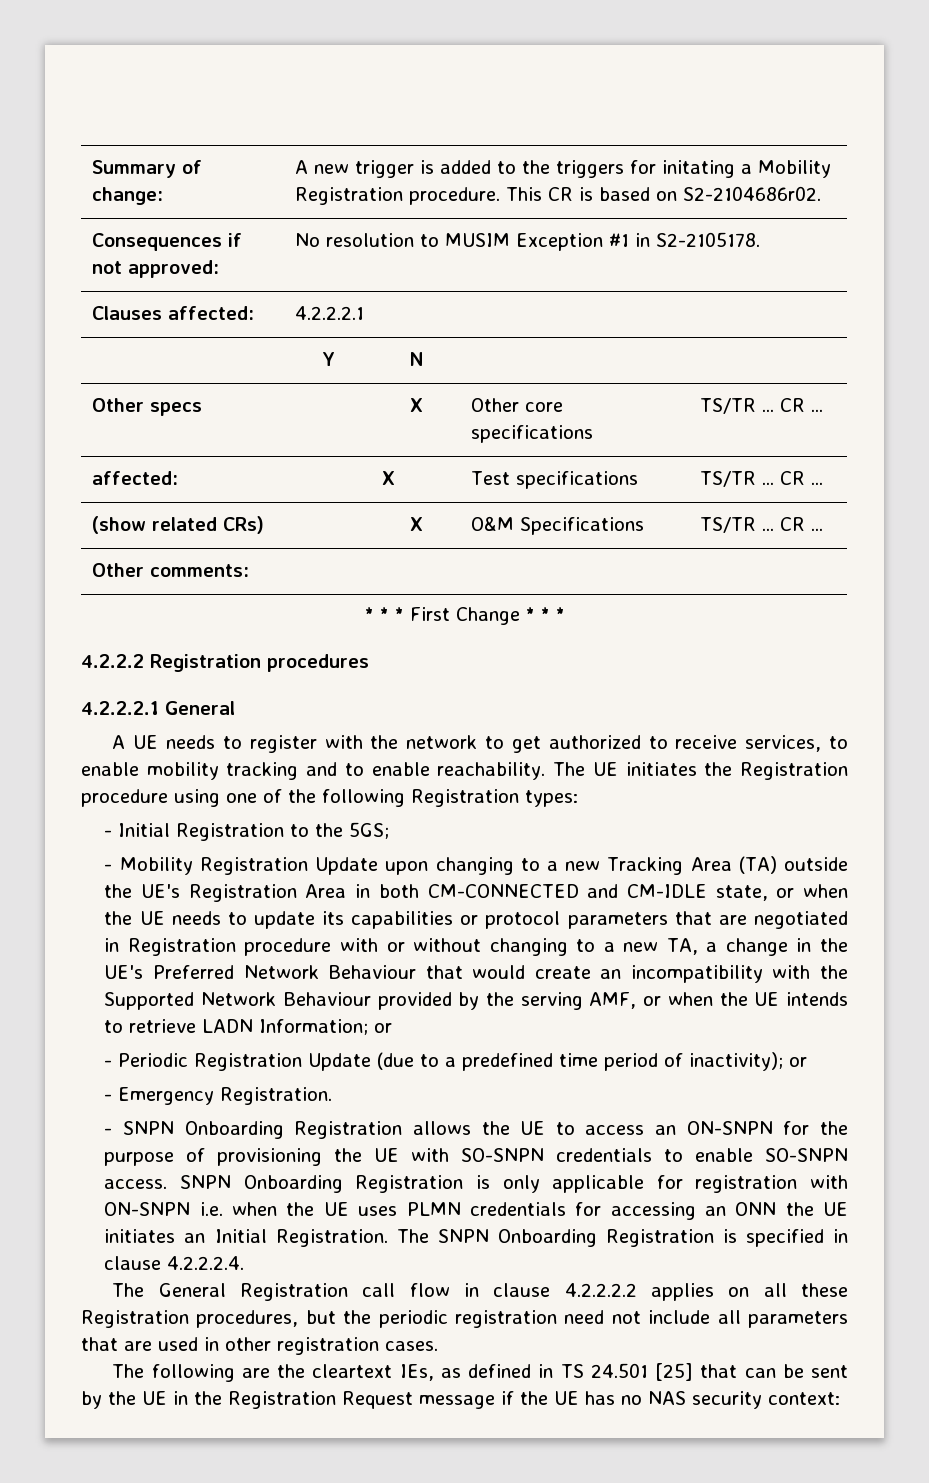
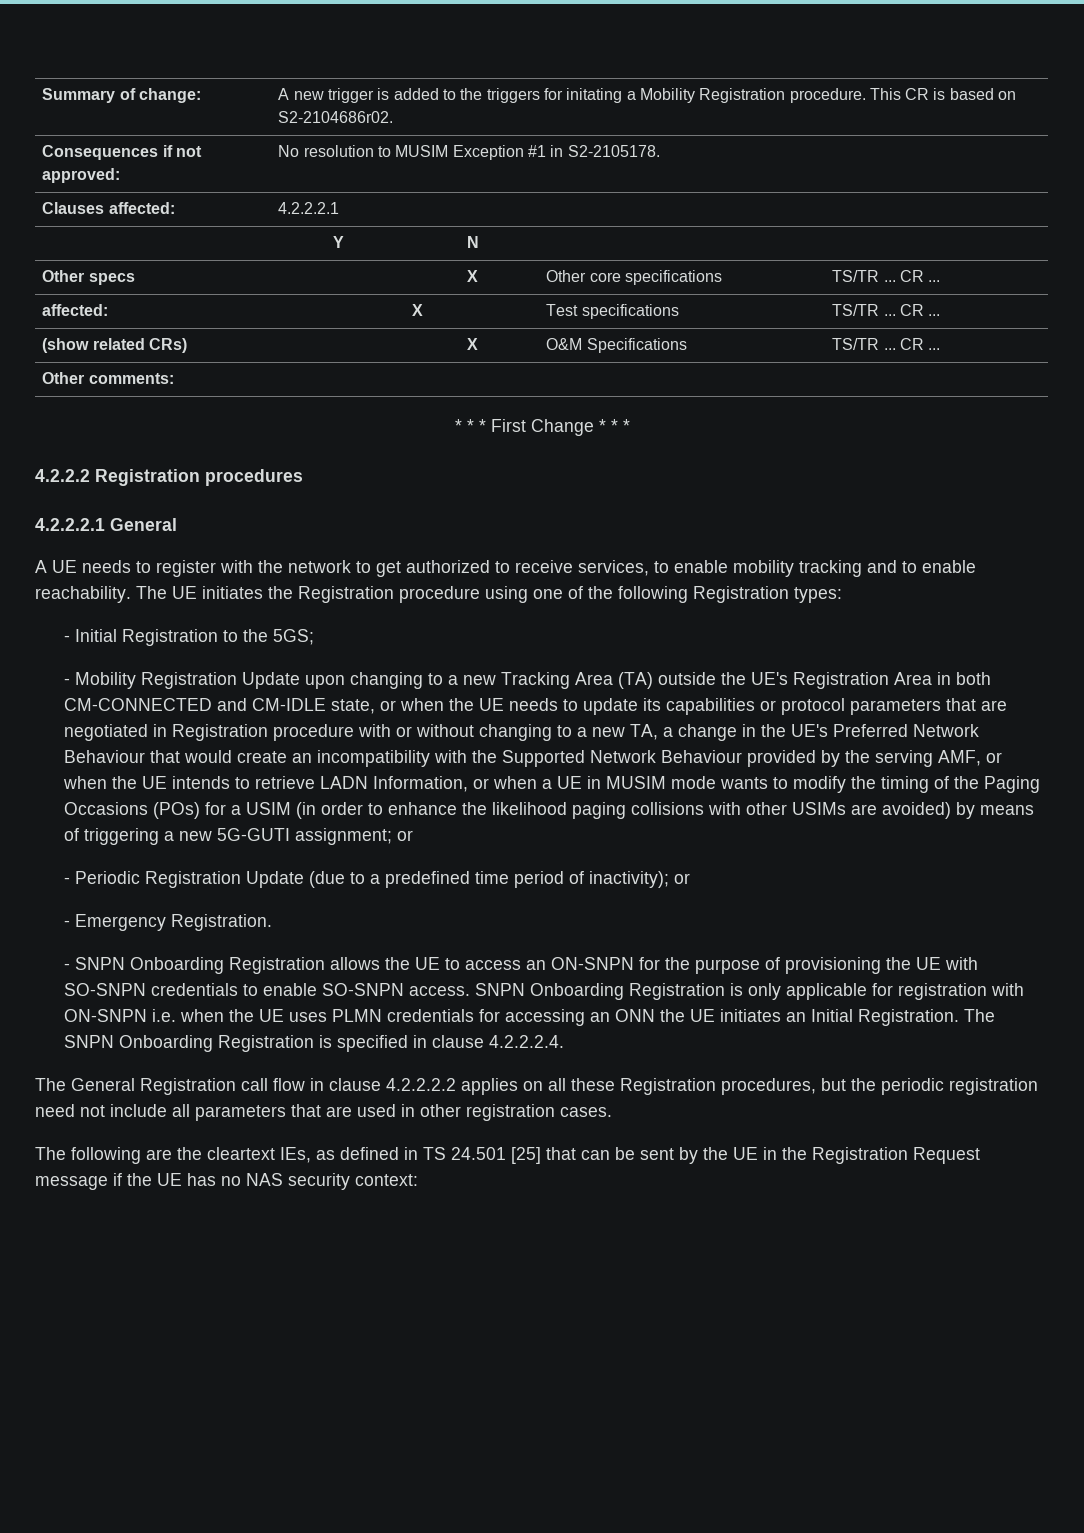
- - Mobility Registration Update upon changing to a new Tracking Area (TA) outside the UE's Registration Area in both CM-CONNECTED and CM-IDLE state, or when the UE needs to update its capabilities or protocol parameters that are negotiated in Registration procedure with or without changing to a new TA, a change in the UE's Preferred Network Behaviour that would create an incompatibility with the Supported Network Behaviour provided by the serving AMF, or when the UE intends to retrieve LADN Information;
+ - Mobility Registration Update upon changing to a new Tracking Area (TA) outside the UE's Registration Area in both CM-CONNECTED and CM-IDLE state, or when the UE needs to update its capabilities or protocol parameters that are negotiated in Registration procedure with or without changing to a new TA, a change in the UE's Preferred Network Behaviour that would create an incompatibility with the Supported Network Behaviour provided by the serving AMF, or when the UE intends to retrieve LADN Information, or when a UE in MUSIM mode wants to modify the timing of the Paging Occasions (POs) for a USIM (in order to enhance the likelihood paging collisions with other USIMs are avoided) by means of triggering a new 5G-GUTI assignment;

